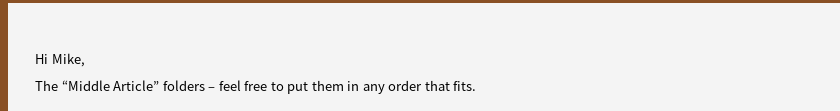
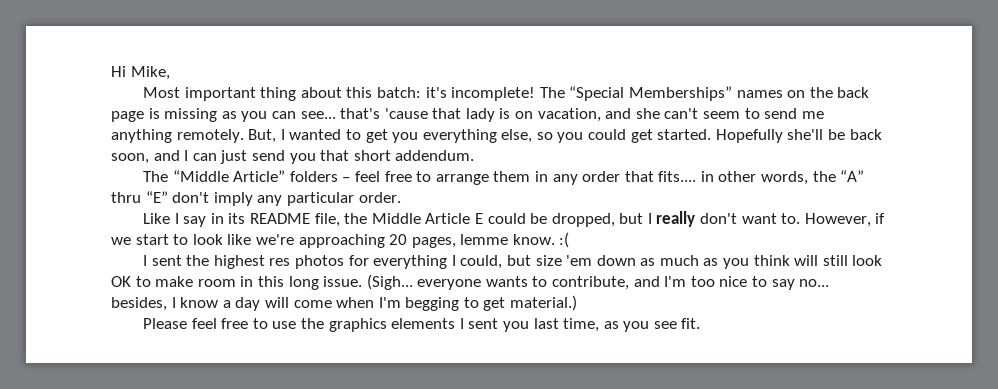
+ Most important thing about this batch: it's incomplete! The “Special Memberships” names on the back page is missing as you can see... that's 'cause that lady is on vacation, and she can't seem to send me anything remotely. But, I wanted to get you everything else, so you could get started. Hopefully she'll be back soon, and I can just send you that short addendum.
- The “Middle Article” folders – feel free to put them in any order that fits.
+ The “Middle Article” folders – feel free to arrange them in any order that fits.... in other words, the “A” thru “E” don't imply any particular order.
+ Like I say in its README file, the Middle Article E could be dropped, but I really don't want to. However, if we start to look like we're approaching 20 pages, lemme know. :(
+ I sent the highest res photos for everything I could, but size 'em down as much as you think will still look OK to make room in this long issue. (Sigh... everyone wants to contribute, and I'm too nice to say no... besides, I know a day will come when I'm begging to get material.)
+ Please feel free to use the graphics elements I sent you last time, as you see fit.

